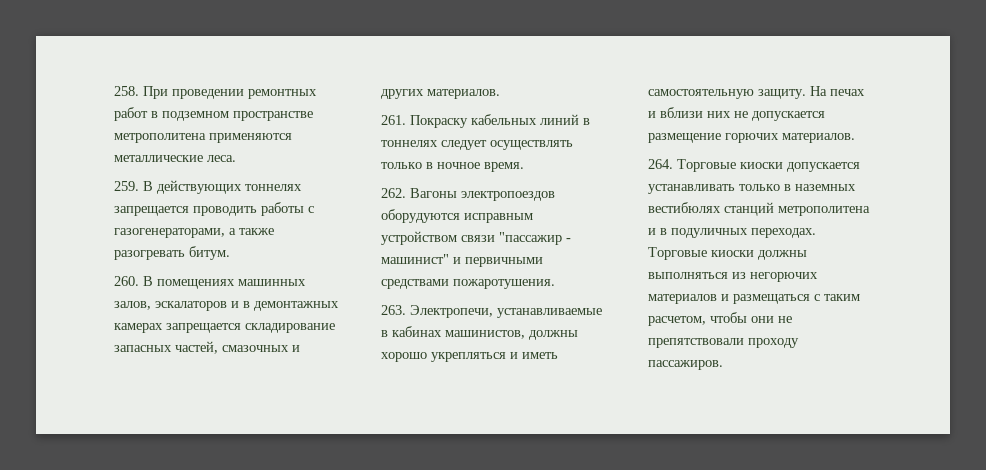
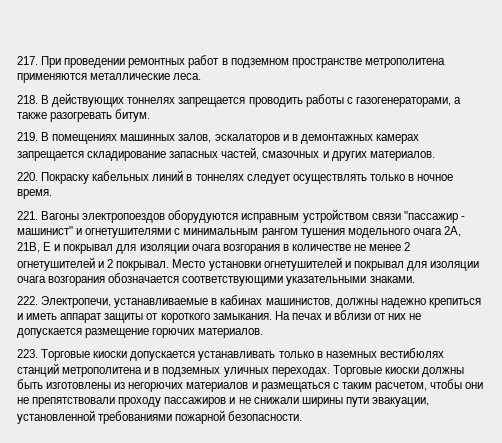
- 258. При проведении ремонтных работ в подземном пространстве метрополитена применяются металлические леса.
+ 217. При проведении ремонтных работ в подземном пространстве метрополитена применяются металлические леса.
- 259. В действующих тоннелях запрещается проводить работы с газогенераторами, а также разогревать битум.
+ 218. В действующих тоннелях запрещается проводить работы с газогенераторами, а также разогревать битум.
- 260. В помещениях машинных залов, эскалаторов и в демонтажных камерах запрещается складирование запасных частей, смазочных и других материалов.
+ 219. В помещениях машинных залов, эскалаторов и в демонтажных камерах запрещается складирование запасных частей, смазочных и других материалов.
- 261. Покраску кабельных линий в тоннелях следует осуществлять только в ночное время.
+ 220. Покраску кабельных линий в тоннелях следует осуществлять только в ночное время.
- 262. Вагоны электропоездов оборудуются исправным устройством связи "пассажир - машинист" и первичными средствами пожаротушения.
- 263. Электропечи, устанавливаемые в кабинах машинистов, должны хорошо укрепляться и иметь самостоятельную защиту.
+ 221. Вагоны электропоездов оборудуются исправным устройством связи "пассажир - машинист" и огнетушителями с минимальным рангом тушения модельного очага 2A, 21B, E и покрывал для изоляции очага возгорания в количестве не менее 2 огнетушителей и 2 покрывал. Место установки огнетушителей и покрывал для изоляции очага возгорания обозначается соответствующими указательными знаками.
+ 222. Электропечи, устанавливаемые в кабинах машинистов, должны надежно крепиться и иметь аппарат защиты от короткого замыкания.
- На печах и вблизи них не допускается размещение горючих материалов.
+ На печах и вблизи от них не допускается размещение горючих материалов.
- 264. Торговые киоски допускается устанавливать только в наземных вестибюлях станций метрополитена и в подуличных переходах.
+ 223. Торговые киоски допускается устанавливать только в наземных вестибюлях станций метрополитена и в подземных уличных переходах.
- Торговые киоски должны выполняться из негорючих материалов и размещаться с таким расчетом, чтобы они не препятствовали проходу пассажиров.
+ Торговые киоски должны быть изготовлены из негорючих материалов и размещаться с таким расчетом, чтобы они не препятствовали проходу пассажиров и не снижали ширины пути эвакуации, установленной требованиями пожарной безопасности.

